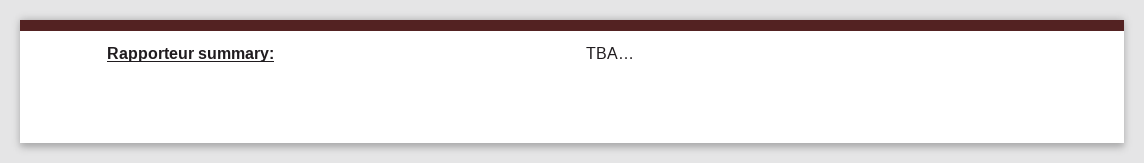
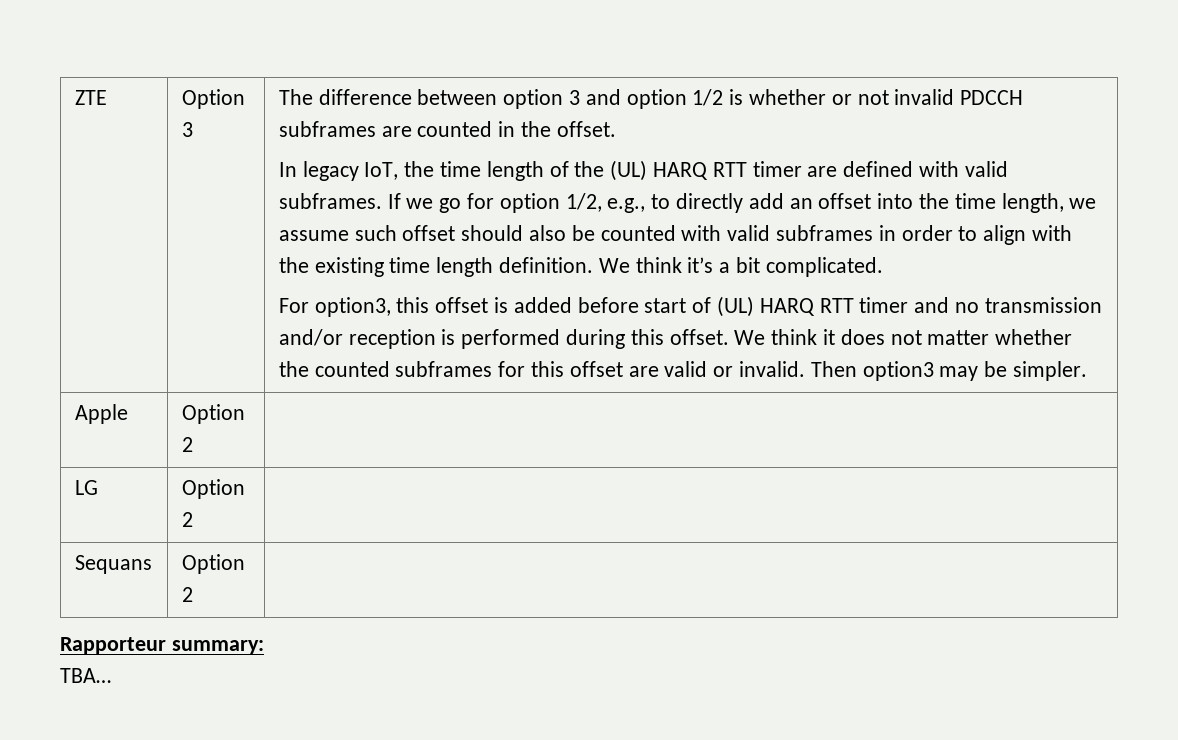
+ ZTE | Option 3 | The difference between option 3 and option 1/2 is whether or not invalid PDCCH subframes are counted in the offset.
+ In legacy IoT, the time length of the (UL) HARQ RTT timer are defined with valid subframes. If we go for option 1/2, e.g., to directly add an offset into the time length, we assume such offset should also be counted with valid subframes in order to align with the existing time length definition. We think it’s a bit complicated.
+ For option3, this offset is added before start of (UL) HARQ RTT timer and no transmission and/or reception is performed during this offset. We think it does not matter whether the counted subframes for this offset are valid or invalid. Then option3 may be simpler.
+ Apple | Option 2 |
+ LG | Option 2 |
+ Sequans | Option 2 |

